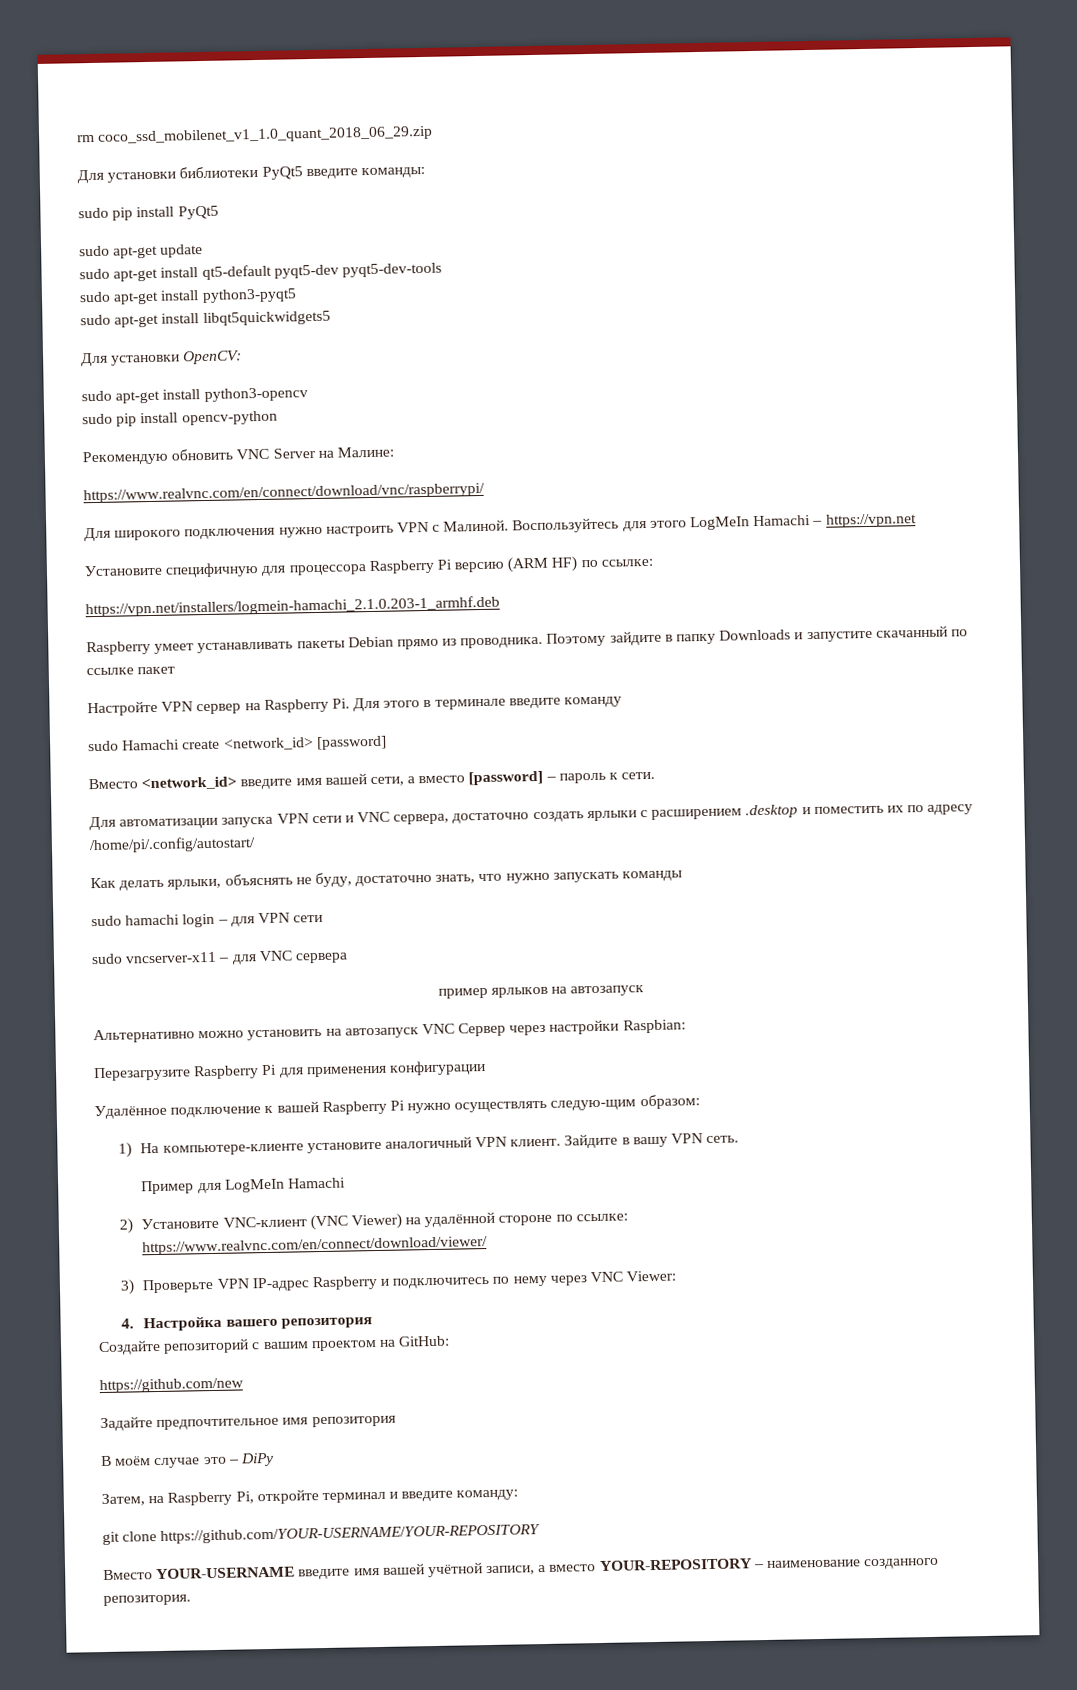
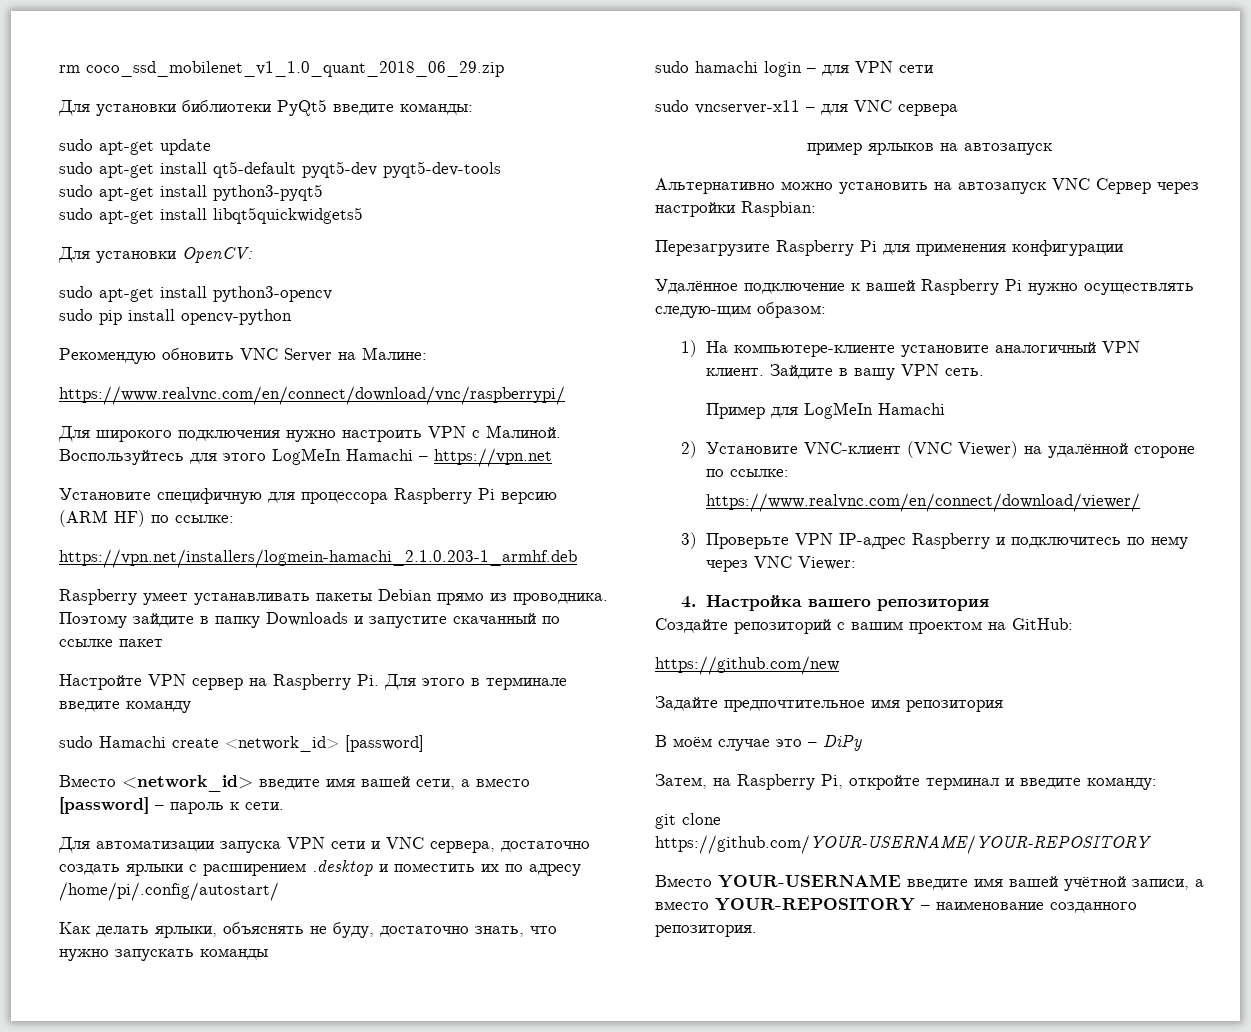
- sudo pip install PyQt5

